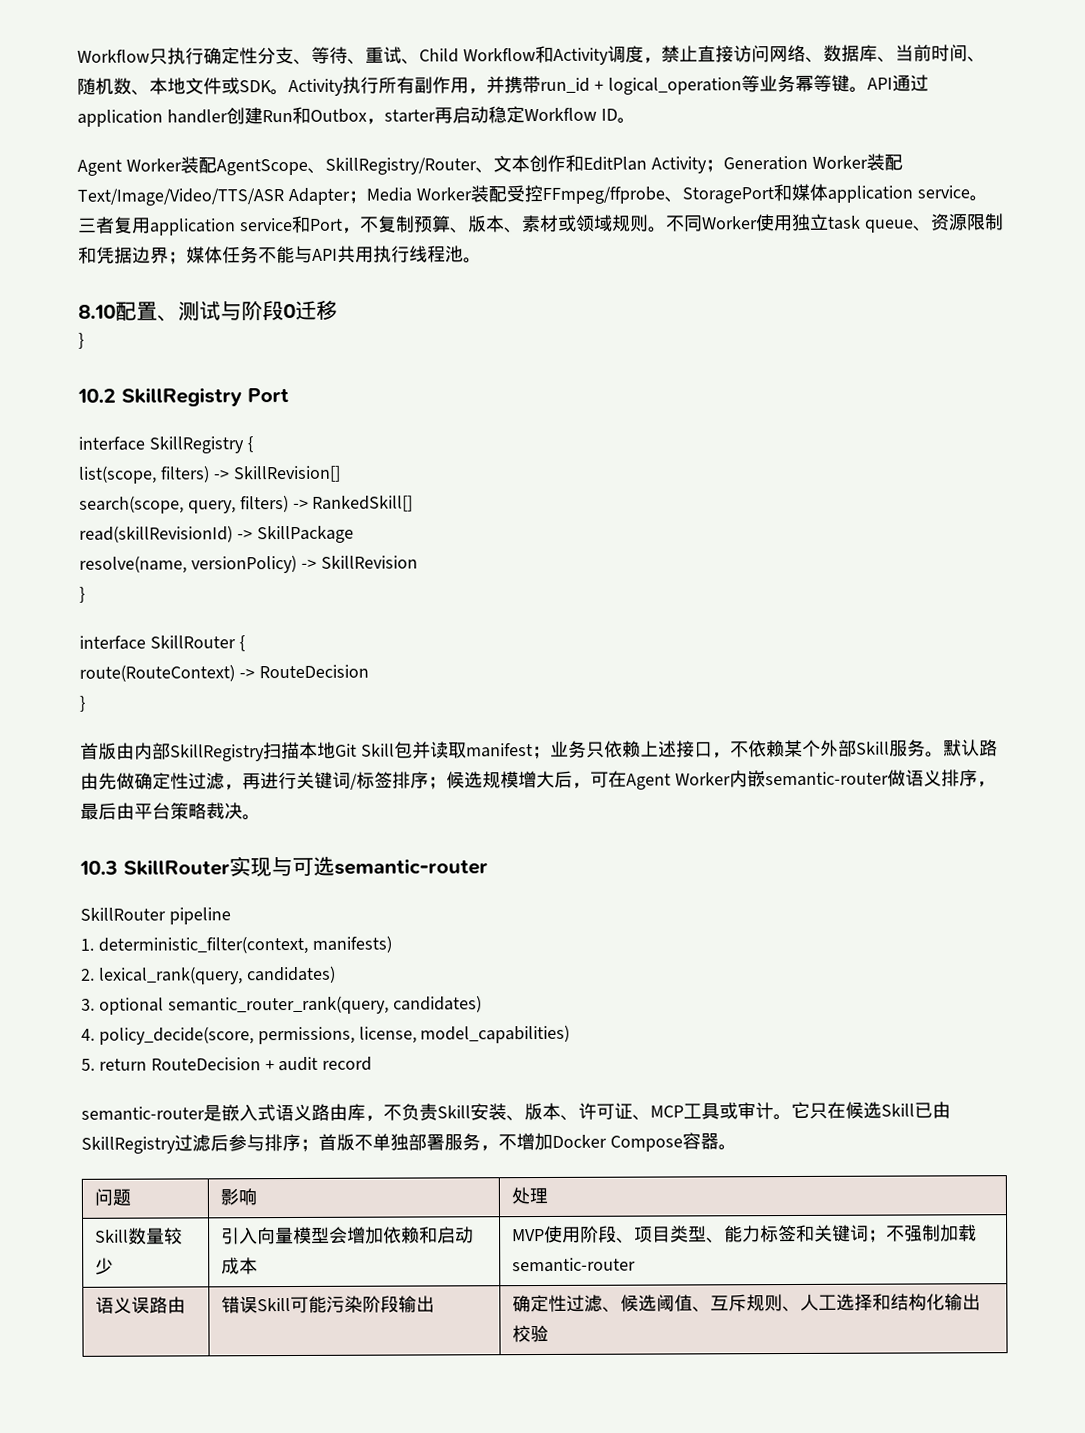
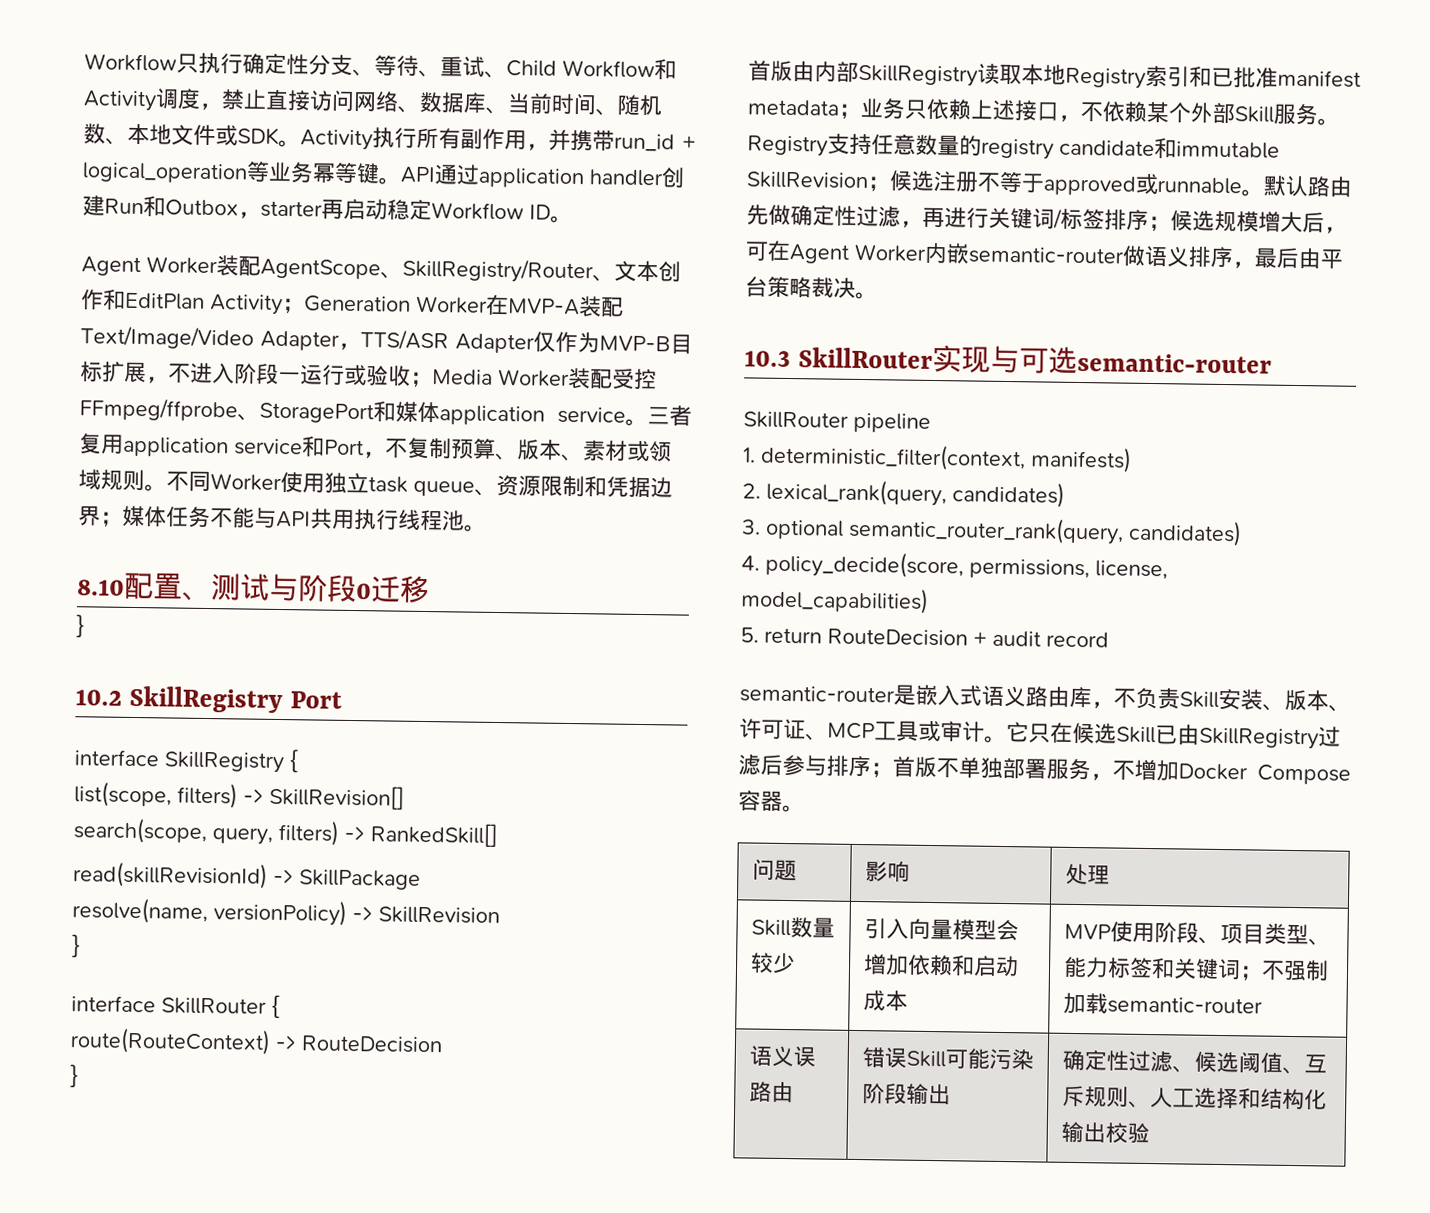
- Agent Worker装配AgentScope、SkillRegistry/Router、文本创作和EditPlan Activity；Generation Worker装配Text/Image/Video/TTS/ASR Adapter；Media Worker装配受控FFmpeg/ffprobe、StoragePort和媒体application service。
+ Agent Worker装配AgentScope、SkillRegistry/Router、文本创作和EditPlan Activity；Generation Worker在MVP-A装配Text/Image/Video Adapter，TTS/ASR Adapter仅作为MVP-B目标扩展，不进入阶段一运行或验收；Media Worker装配受控FFmpeg/ffprobe、StoragePort和媒体application service。
- 首版由内部SkillRegistry扫描本地Git Skill包并读取manifest；业务只依赖上述接口，不依赖某个外部Skill服务。
+ 首版由内部SkillRegistry读取本地Registry索引和已批准manifest metadata；业务只依赖上述接口，不依赖某个外部Skill服务。
+ Registry支持任意数量的registry candidate和immutable SkillRevision；候选注册不等于approved或runnable。

